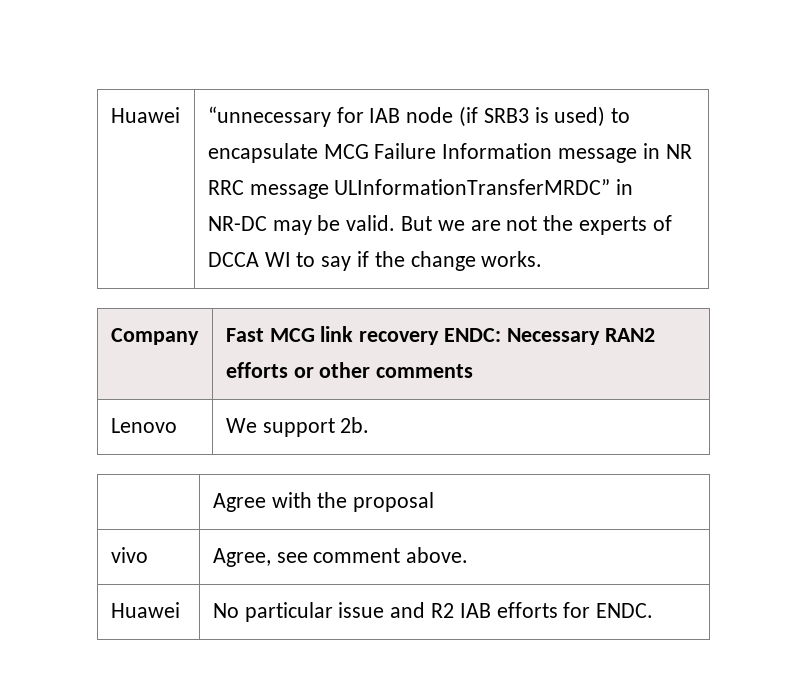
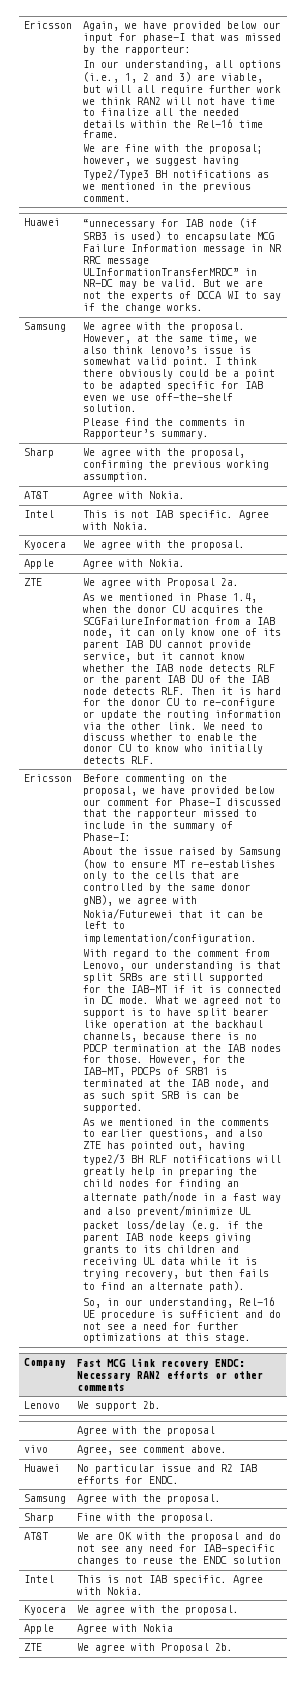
+ Ericsson | Again, we have provided below our input for phase-I that was missed by the rapporteur:
+ In our understanding, all options (i.e., 1, 2 and 3) are viable, but will all require further work we think RAN2 will not have time to finalize all the needed details within the Rel-16 time frame.
+ We are fine with the proposal; however, we suggest having Type2/Type3 BH notifications as we mentioned in the previous comment.
+ Samsung | We agree with the proposal. However, at the same time, we also think lenovo’s issue is somewhat valid point. I think there obviously could be a point to be adapted specific for IAB even we use off-the-shelf solution.
+ Please find the comments in Rapporteur’s summary.
+ Sharp | We agree with the proposal, confirming the previous working assumption.
+ AT&T | Agree with Nokia.
+ Intel | This is not IAB specific. Agree with Nokia.
+ Kyocera | We agree with the proposal.
+ Apple | Agree with Nokia.
+ ZTE | We agree with Proposal 2a.
+ As we mentioned in Phase 1.4, when the donor CU acquires the SCGFailureInformation from a IAB node, it can only know one of its parent IAB DU cannot provide service, but it cannot know whether the IAB node detects RLF or the parent IAB DU of the IAB node detects RLF. Then it is hard for the donor CU to re-configure or update the routing information via the other link. We need to discuss whether to enable the donor CU to know who initially detects RLF.
+ Ericsson | Before commenting on the proposal, we have provided below our comment for Phase-I discussed that the rapporteur missed to include in the summary of Phase-I:
+ About the issue raised by Samsung (how to ensure MT re-establishes only to the cells that are controlled by the same donor gNB), we agree with Nokia/Futurewei that it can be left to implementation/configuration.
+ With regard to the comment from Lenovo, our understanding is that split SRBs are still supported for the IAB-MT if it is connected in DC mode. What we agreed not to support is to have split bearer like operation at the backhaul channels, because there is no PDCP termination at the IAB nodes for those. However, for the IAB-MT, PDCPs of SRB1 is terminated at the IAB node, and as such spit SRB is can be supported.
+ As we mentioned in the comments to earlier questions, and also ZTE has pointed out, having type2/3 BH RLF notifications will greatly help in preparing the child nodes for finding an alternate path/node in a fast way and also prevent/minimize UL packet loss/delay (e.g. if the parent IAB node keeps giving grants to its children and receiving UL data while it is trying recovery, but then fails to find an alternate path).
+ So, in our understanding, Rel-16 UE procedure is sufficient and do not see a need for further optimizations at this stage.
+ Samsung | Agree with the proposal.
+ Sharp | Fine with the proposal.
+ AT&T | We are OK with the proposal and do not see any need for IAB-specific changes to reuse the ENDC solution
+ Intel | This is not IAB specific. Agree with Nokia.
+ Kyocera | We agree with the proposal.
+ Apple | Agree with Nokia
+ ZTE | We agree with Proposal 2b.

